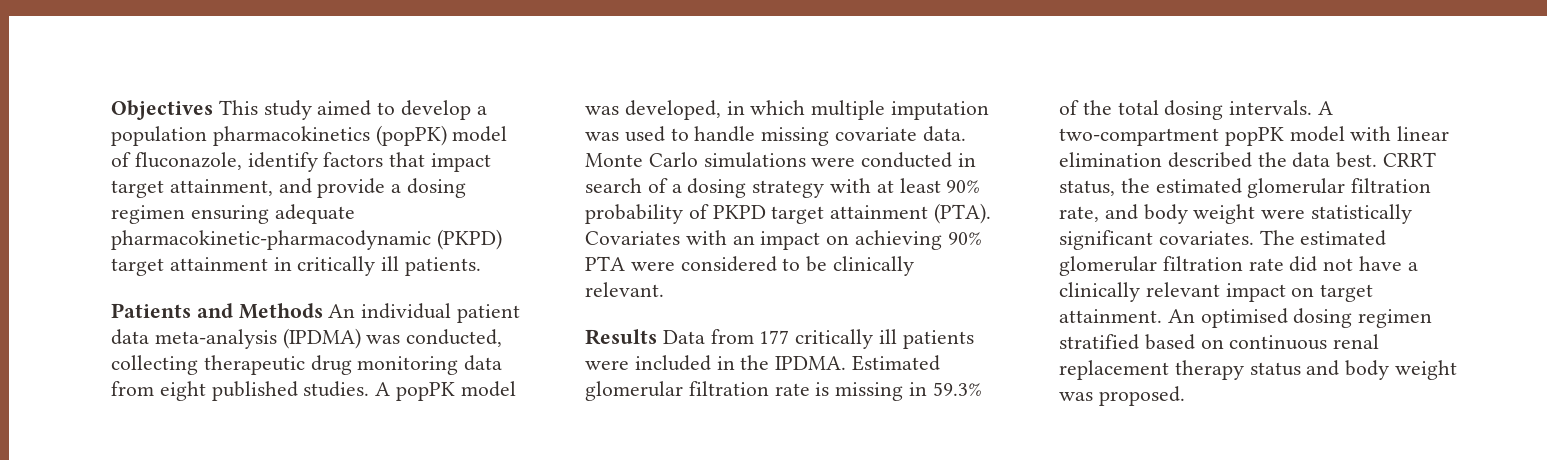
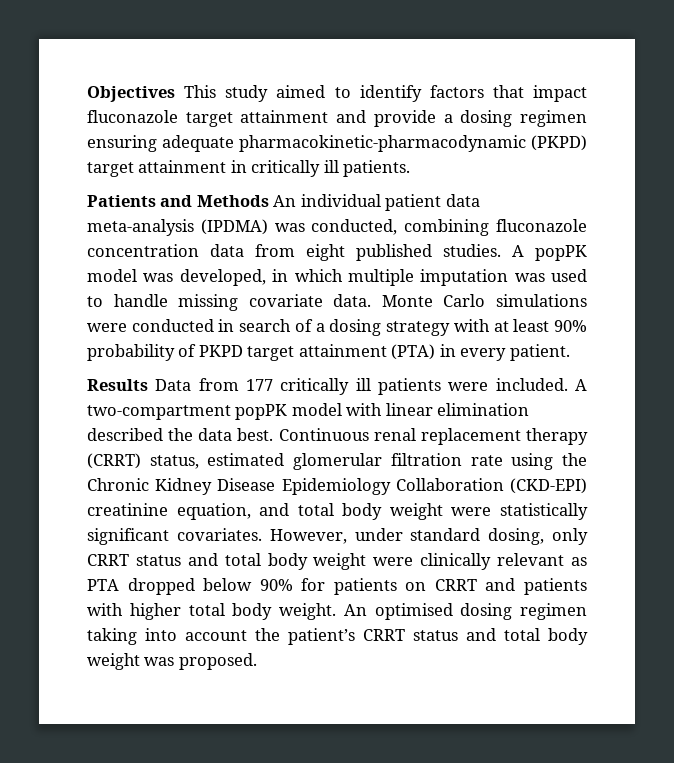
- Objectives This study aimed to develop a population pharmacokinetics (popPK) model of fluconazole, identify factors that impact target attainment, and provide a dosing regimen ensuring adequate pharmacokinetic-pharmacodynamic (PKPD) target attainment in critically ill patients.
+ Objectives This study aimed to identify factors that impact fluconazole target attainment and provide a dosing regimen ensuring adequate pharmacokinetic-pharmacodynamic (PKPD) target attainment in critically ill patients.
- Patients and Methods An individual patient data meta-analysis (IPDMA) was conducted, collecting therapeutic drug monitoring data from eight published studies.
+ Patients and Methods An individual patient data meta-analysis (IPDMA) was conducted, combining fluconazole concentration data from eight published studies.
- Monte Carlo simulations were conducted in search of a dosing strategy with at least 90% probability of PKPD target attainment (PTA). Covariates with an impact on achieving 90% PTA were considered to be clinically relevant.
+ Monte Carlo simulations were conducted in search of a dosing strategy with at least 90% probability of PKPD target attainment (PTA) in every patient.
- Results Data from 177 critically ill patients were included in the IPDMA. Estimated glomerular filtration rate is missing in 59.3% of the total dosing intervals.
+ Results Data from 177 critically ill patients were included.
- CRRT status, the estimated glomerular filtration rate, and body weight were statistically significant covariates.
+ Continuous renal replacement therapy (CRRT) status, estimated glomerular filtration rate using the Chronic Kidney Disease Epidemiology Collaboration (CKD-EPI) creatinine equation, and total body weight were statistically significant covariates.
- The estimated glomerular filtration rate did not have a clinically relevant impact on target attainment. An optimised dosing regimen stratified based on continuous renal replacement therapy status and body weight was proposed.
+ However, under standard dosing, only CRRT status and total body weight were clinically relevant as PTA dropped below 90% for patients on CRRT and patients with higher total body weight. An optimised dosing regimen taking into account the patient’s CRRT status and total body weight was proposed.

